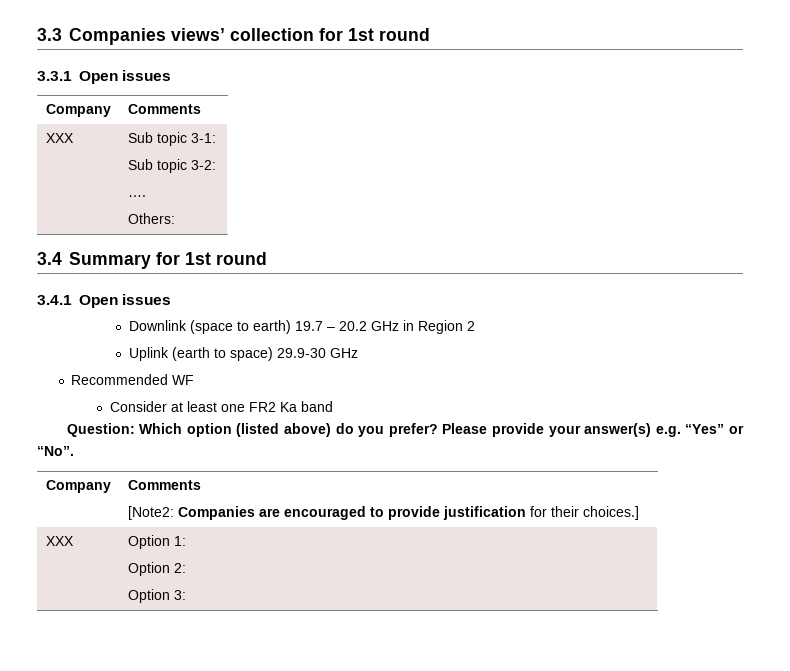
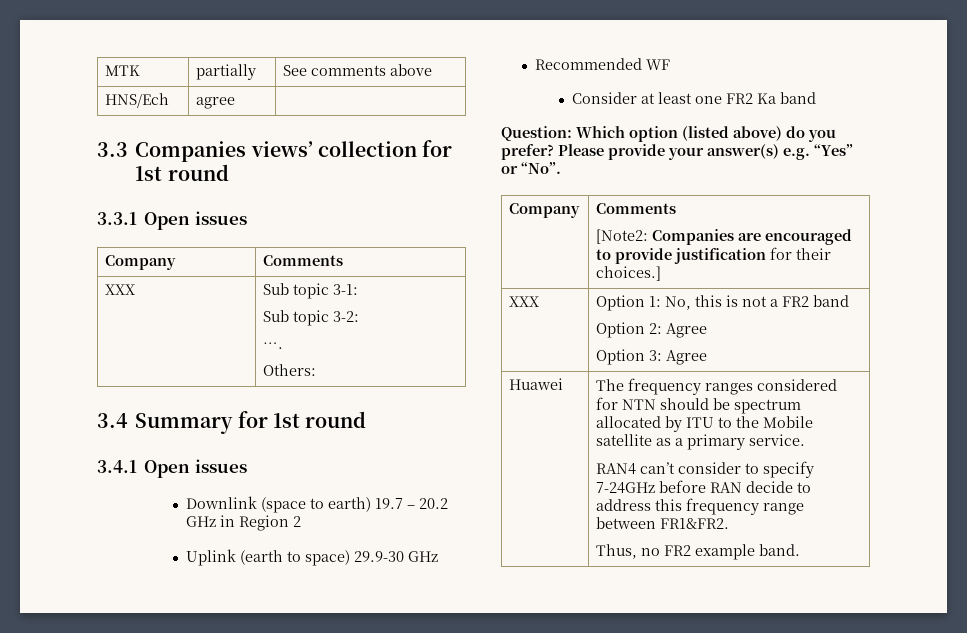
+ MTK | partially | See comments above
+ HNS/Ech | agree |
- XXX | Option 1:
- Option 2:
- Option 3:
+ XXX | Option 1: No, this is not a FR2 band
+ Option 2: Agree
+ Option 3: Agree
+ Huawei | The frequency ranges considered for NTN should be spectrum allocated by ITU to the Mobile satellite as a primary service.
+ RAN4 can’t consider to specify 7-24GHz before RAN decide to address this frequency range between FR1&FR2.
+ Thus, no FR2 example band.

